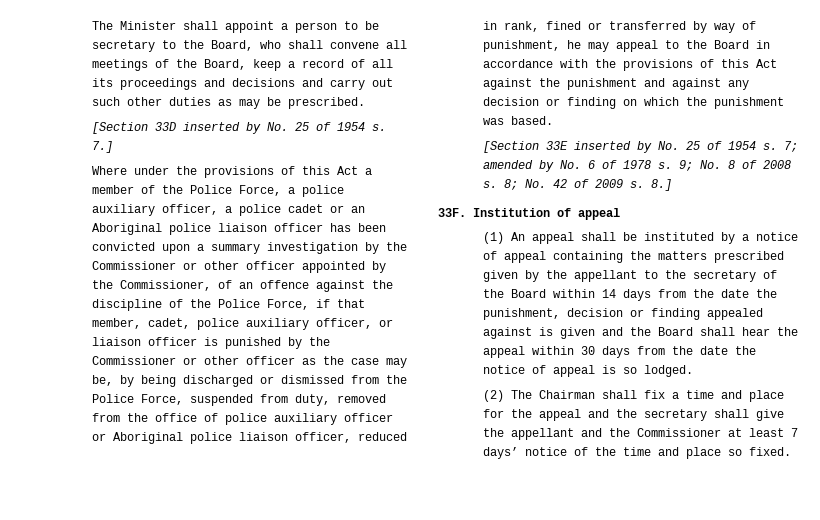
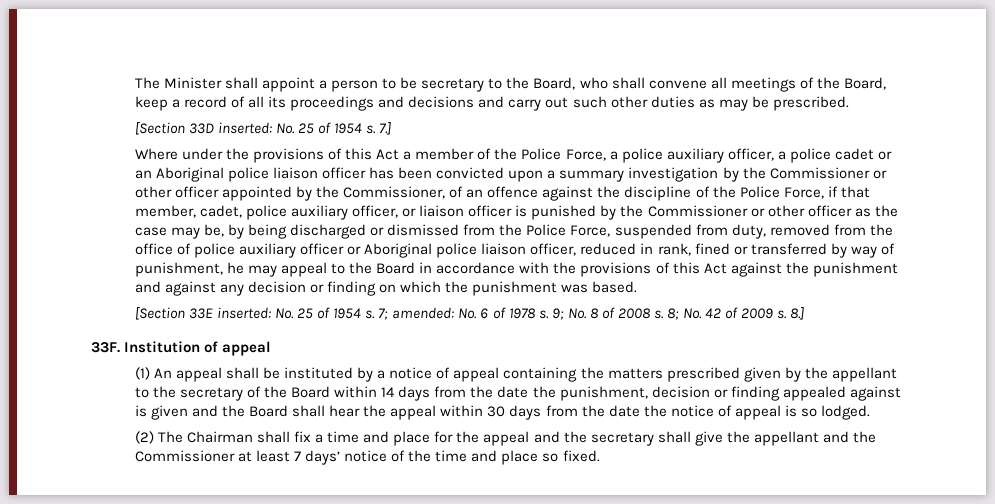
- [Section 33D inserted by No. 25 of 1954 s.
+ [Section 33D inserted: No. 25 of 1954 s.
- [Section 33E inserted by No. 25 of 1954 s.
+ [Section 33E inserted: No. 25 of 1954 s.
- 7; amended by No. 6 of 1978 s.
+ 7; amended: No. 6 of 1978 s.

